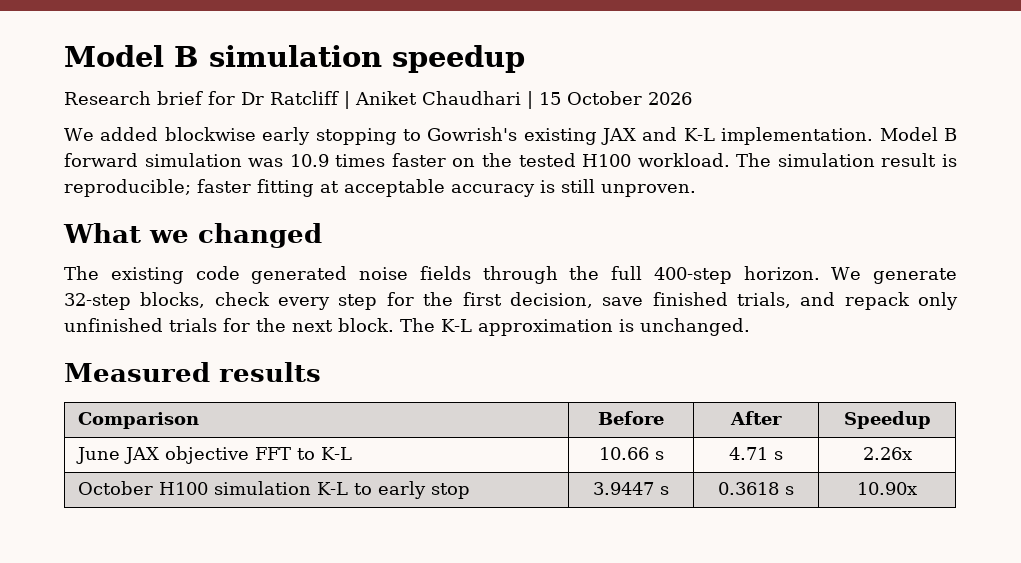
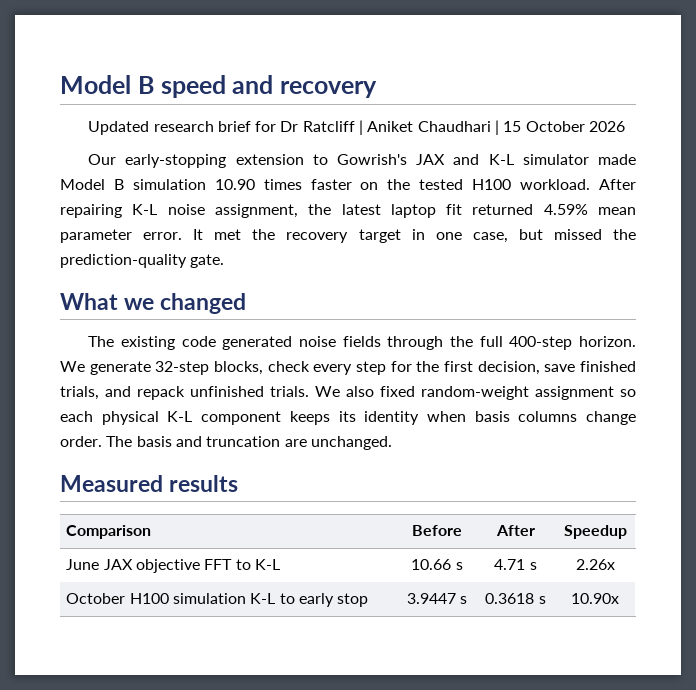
- Model B simulation speedup
- Research brief for Dr Ratcliff | Aniket Chaudhari | 15 October 2026
+ Model B speed and recovery
+ Updated research brief for Dr Ratcliff | Aniket Chaudhari | 15 October 2026
- We added blockwise early stopping to Gowrish's existing JAX and K-L implementation. Model B forward simulation was 10.9 times faster on the tested H100 workload.
+ Our early-stopping extension to Gowrish's JAX and K-L simulator made Model B simulation 10.90 times faster on the tested H100 workload.
- The simulation result is reproducible; faster fitting at acceptable accuracy is still unproven.
+ After repairing K-L noise assignment, the latest laptop fit returned 4.59% mean parameter error. It met the recovery target in one case, but missed the prediction-quality gate.
- We generate 32-step blocks, check every step for the first decision, save finished trials, and repack only unfinished trials for the next block. The K-L approximation is unchanged.
+ We generate 32-step blocks, check every step for the first decision, save finished trials, and repack unfinished trials. We also fixed random-weight assignment so each physical K-L component keeps its identity when basis columns change order. The basis and truncation are unchanged.

